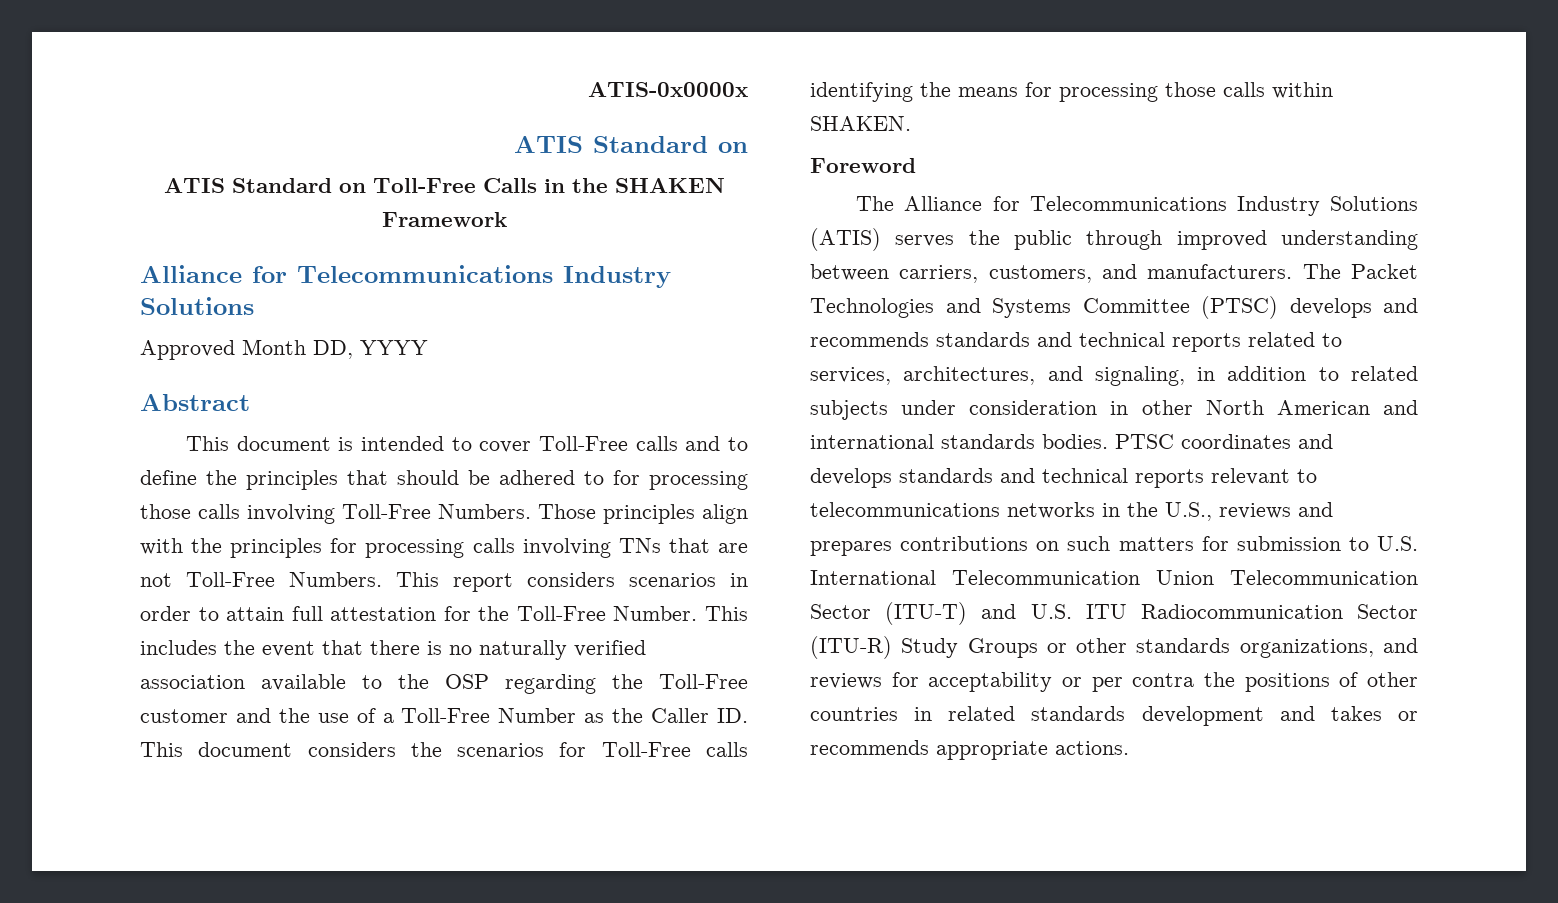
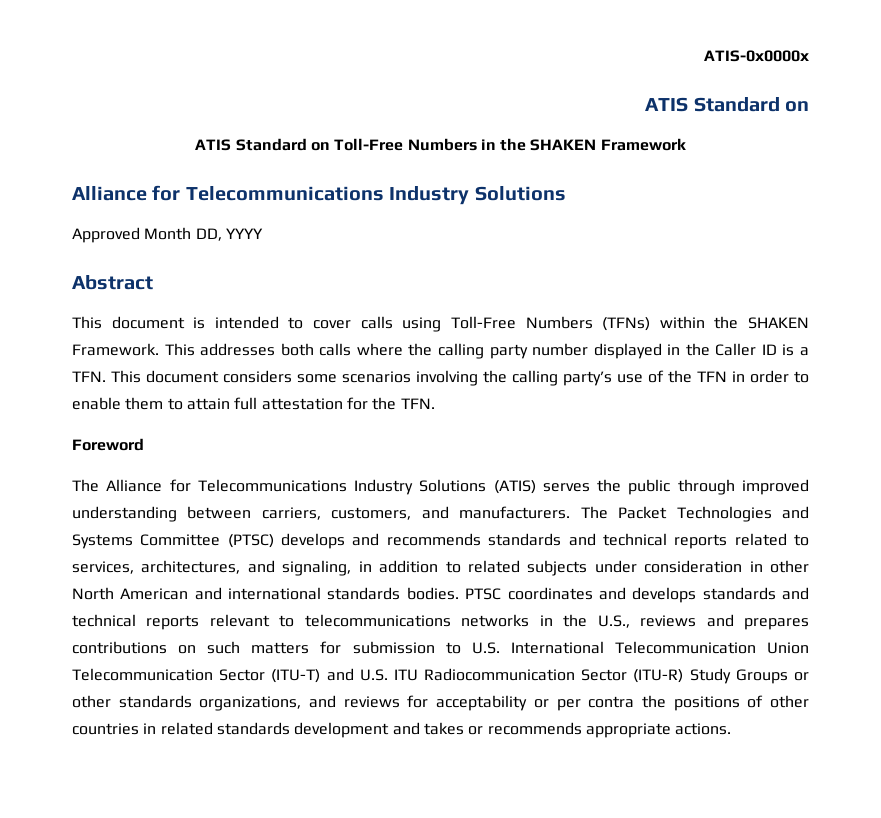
- ATIS Standard on Toll-Free Calls in the SHAKEN Framework
+ ATIS Standard on Toll-Free Numbers in the SHAKEN Framework
- This document is intended to cover Toll-Free calls and to define the principles that should be adhered to for processing those calls involving Toll-Free Numbers. Those principles align with the principles for processing calls involving TNs that are not Toll-Free Numbers. This report considers scenarios in order to attain full attestation for the Toll-Free Number. This includes the event that there is no naturally verified association available to the OSP regarding the Toll-Free customer and the use of a Toll-Free Number as the Caller ID. This document considers the scenarios for Toll-Free calls identifying the means for processing those calls within SHAKEN.
+ This document is intended to cover calls using Toll-Free Numbers (TFNs) within the SHAKEN Framework. This addresses both calls where the calling party number displayed in the Caller ID is a TFN. This document considers some scenarios involving the calling party’s use of the TFN in order to enable them to attain full attestation for the TFN.

